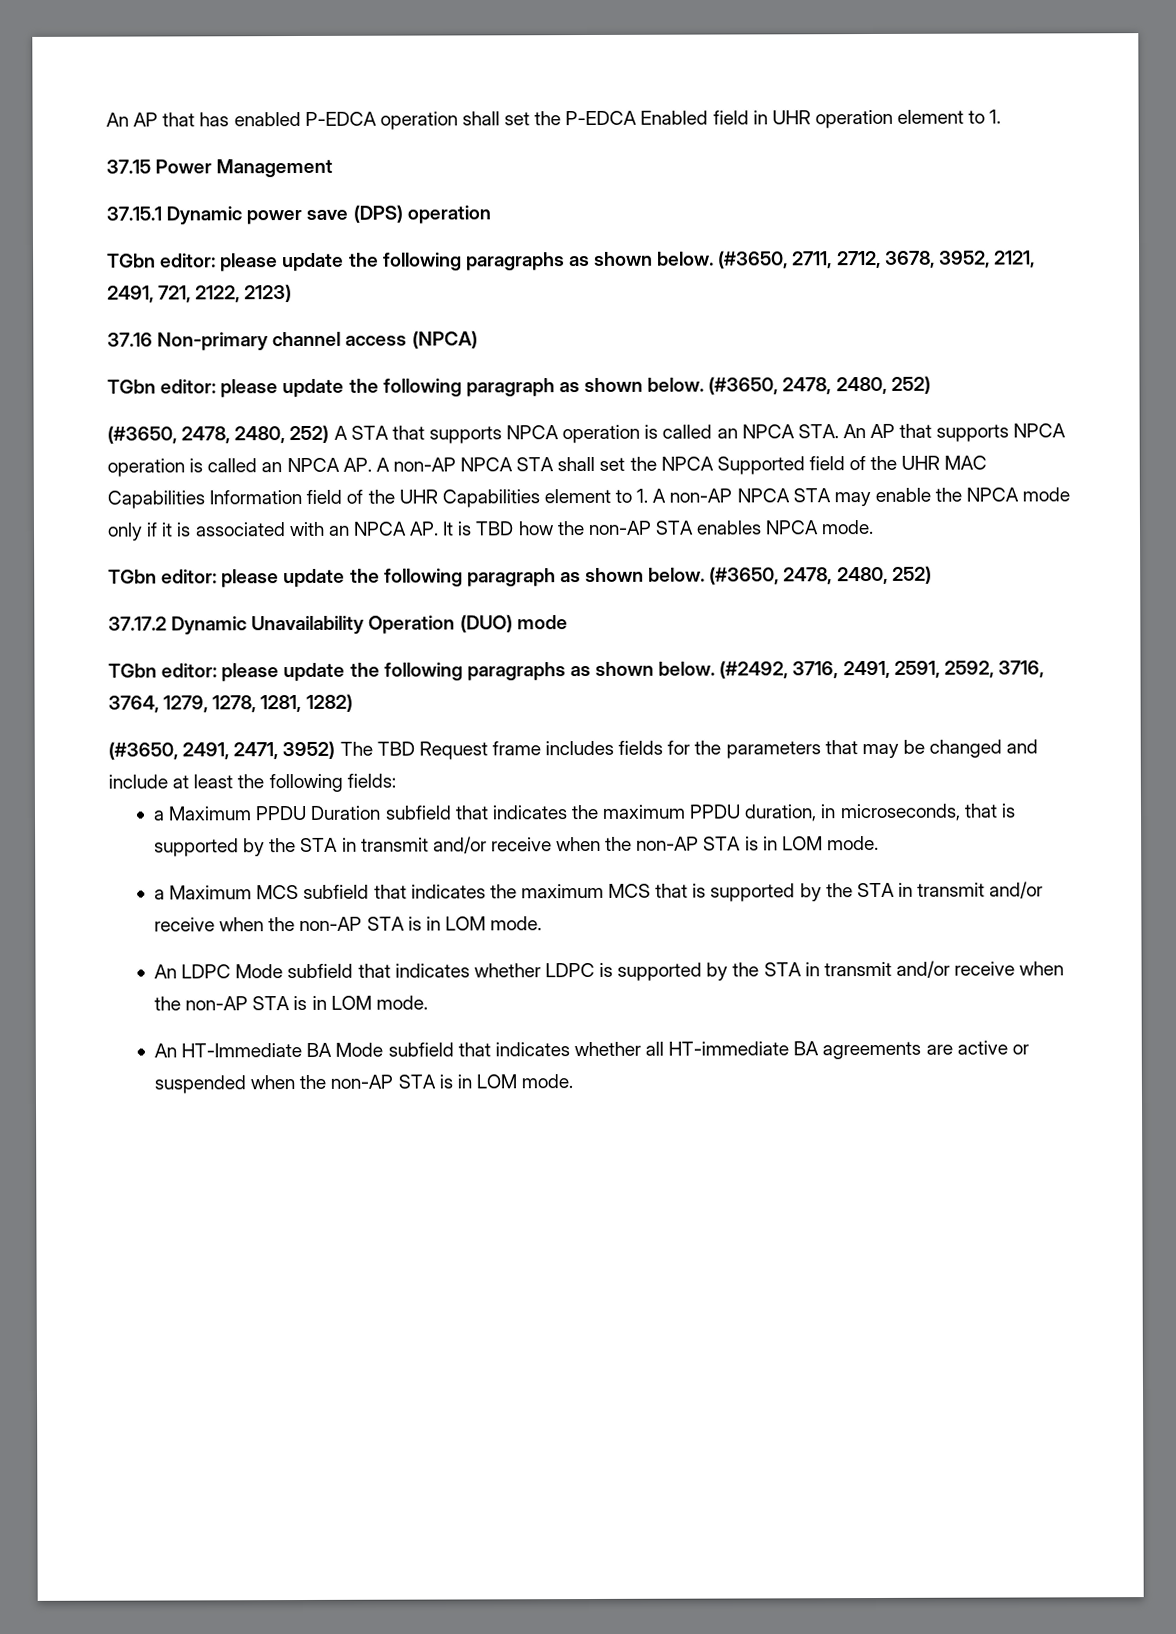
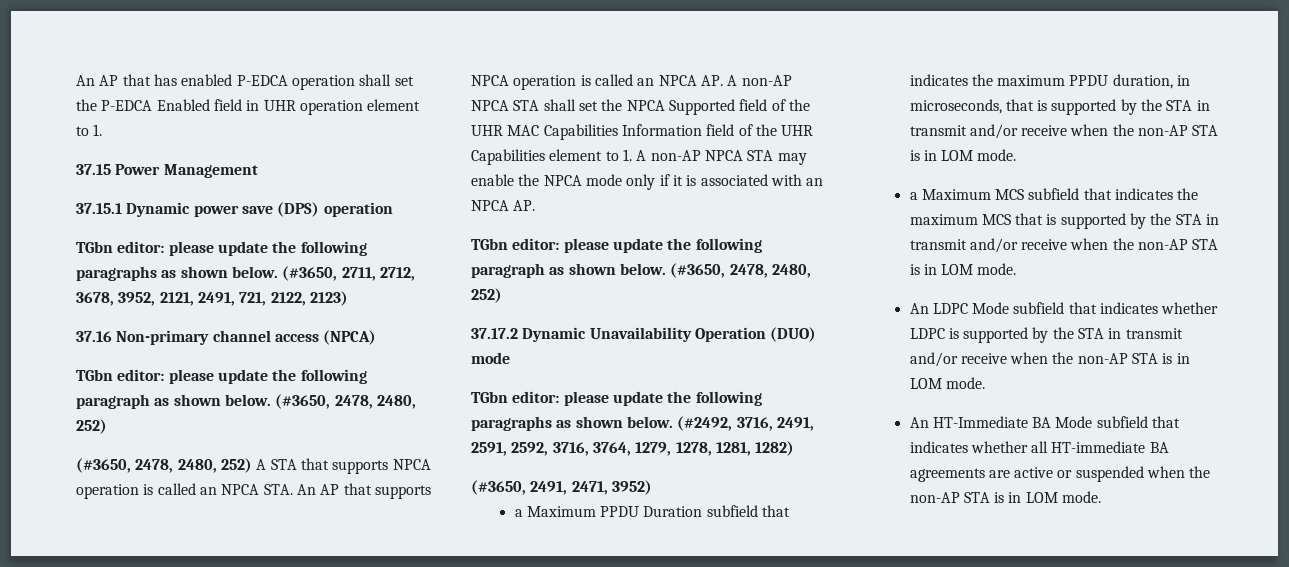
- (#3650, 2478, 2480, 252) A STA that supports NPCA operation is called an NPCA STA. An AP that supports NPCA operation is called an NPCA AP. A non-AP NPCA STA shall set the NPCA Supported field of the UHR MAC Capabilities Information field of the UHR Capabilities element to 1. A non-AP NPCA STA may enable the NPCA mode only if it is associated with an NPCA AP. It is TBD how the non-AP STA enables NPCA mode.
+ (#3650, 2478, 2480, 252) A STA that supports NPCA operation is called an NPCA STA. An AP that supports NPCA operation is called an NPCA AP. A non-AP NPCA STA shall set the NPCA Supported field of the UHR MAC Capabilities Information field of the UHR Capabilities element to 1. A non-AP NPCA STA may enable the NPCA mode only if it is associated with an NPCA AP.
- (#3650, 2491, 2471, 3952) The TBD Request frame includes fields for the parameters that may be changed and include at least the following fields:
+ (#3650, 2491, 2471, 3952)

